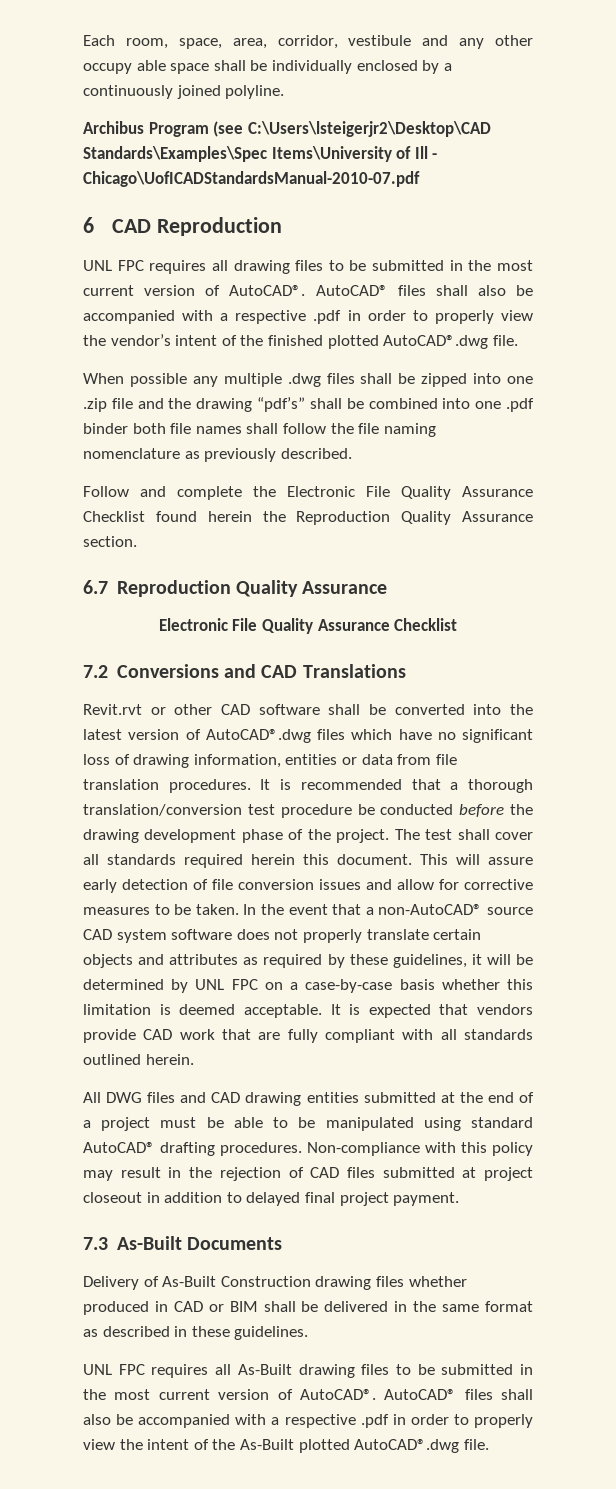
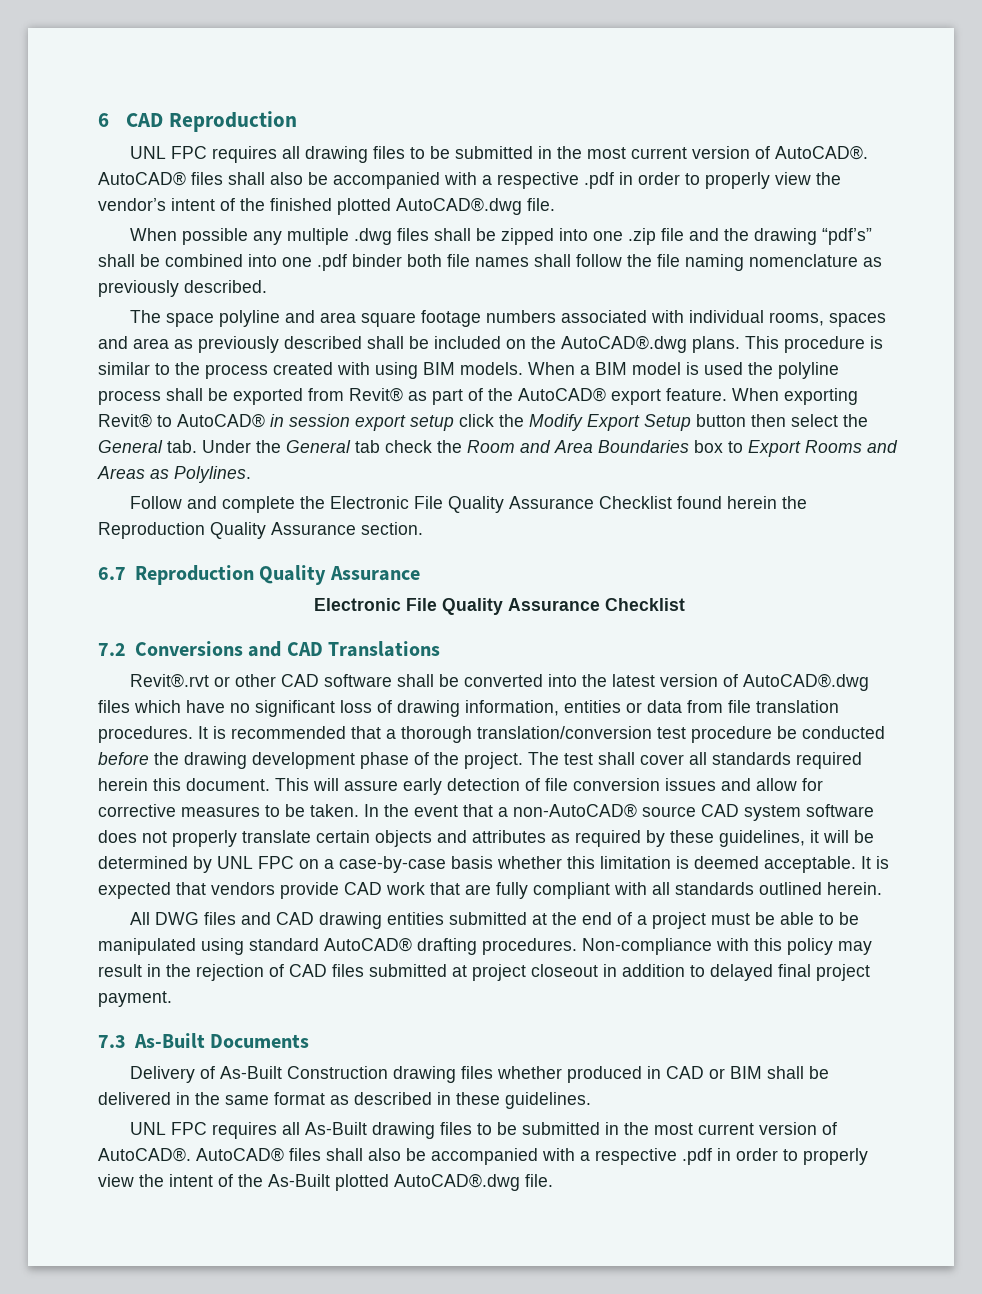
- Each room, space, area, corridor, vestibule and any other occupy able space shall be individually enclosed by a continuously joined polyline.
- Archibus Program (see C:\Users\lsteigerjr2\Desktop\CAD Standards\Examples\Spec Items\University of Ill - Chicago\UofICADStandardsManual-2010-07.pdf
+ The space polyline and area square footage numbers associated with individual rooms, spaces and area as previously described shall be included on the AutoCAD®.dwg plans. This procedure is similar to the process created with using BIM models. When a BIM model is used the polyline process shall be exported from Revit® as part of the AutoCAD® export feature. When exporting Revit® to AutoCAD® in session export setup click the Modify Export Setup button then select the General tab. Under the General tab check the Room and Area Boundaries box to Export Rooms and Areas as Polylines.
- Revit.rvt or other CAD software shall be converted into the latest version of AutoCAD®.dwg files which have no significant loss of drawing information, entities or data from file translation procedures.
+ Revit®.rvt or other CAD software shall be converted into the latest version of AutoCAD®.dwg files which have no significant loss of drawing information, entities or data from file translation procedures.

